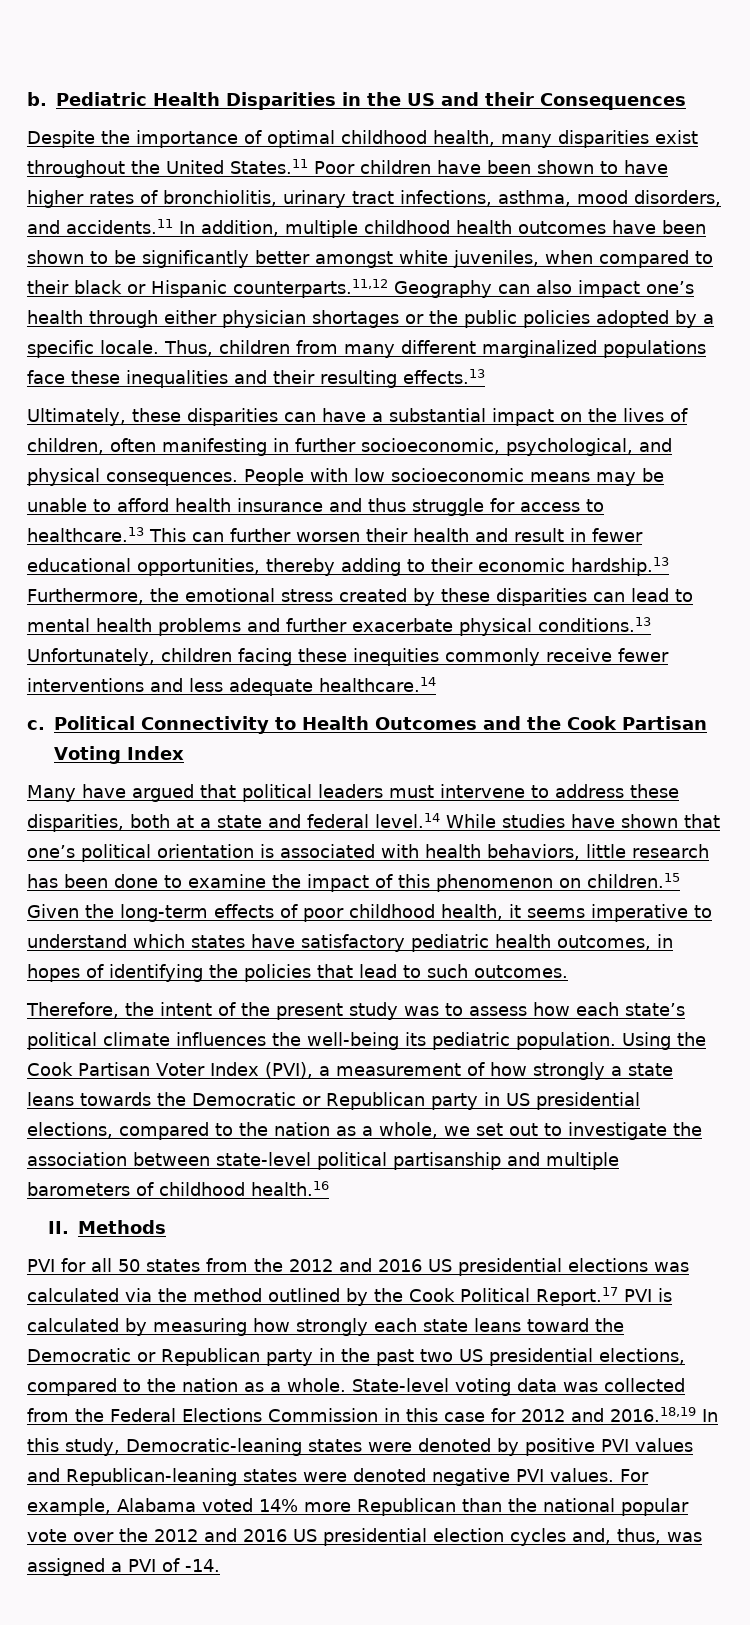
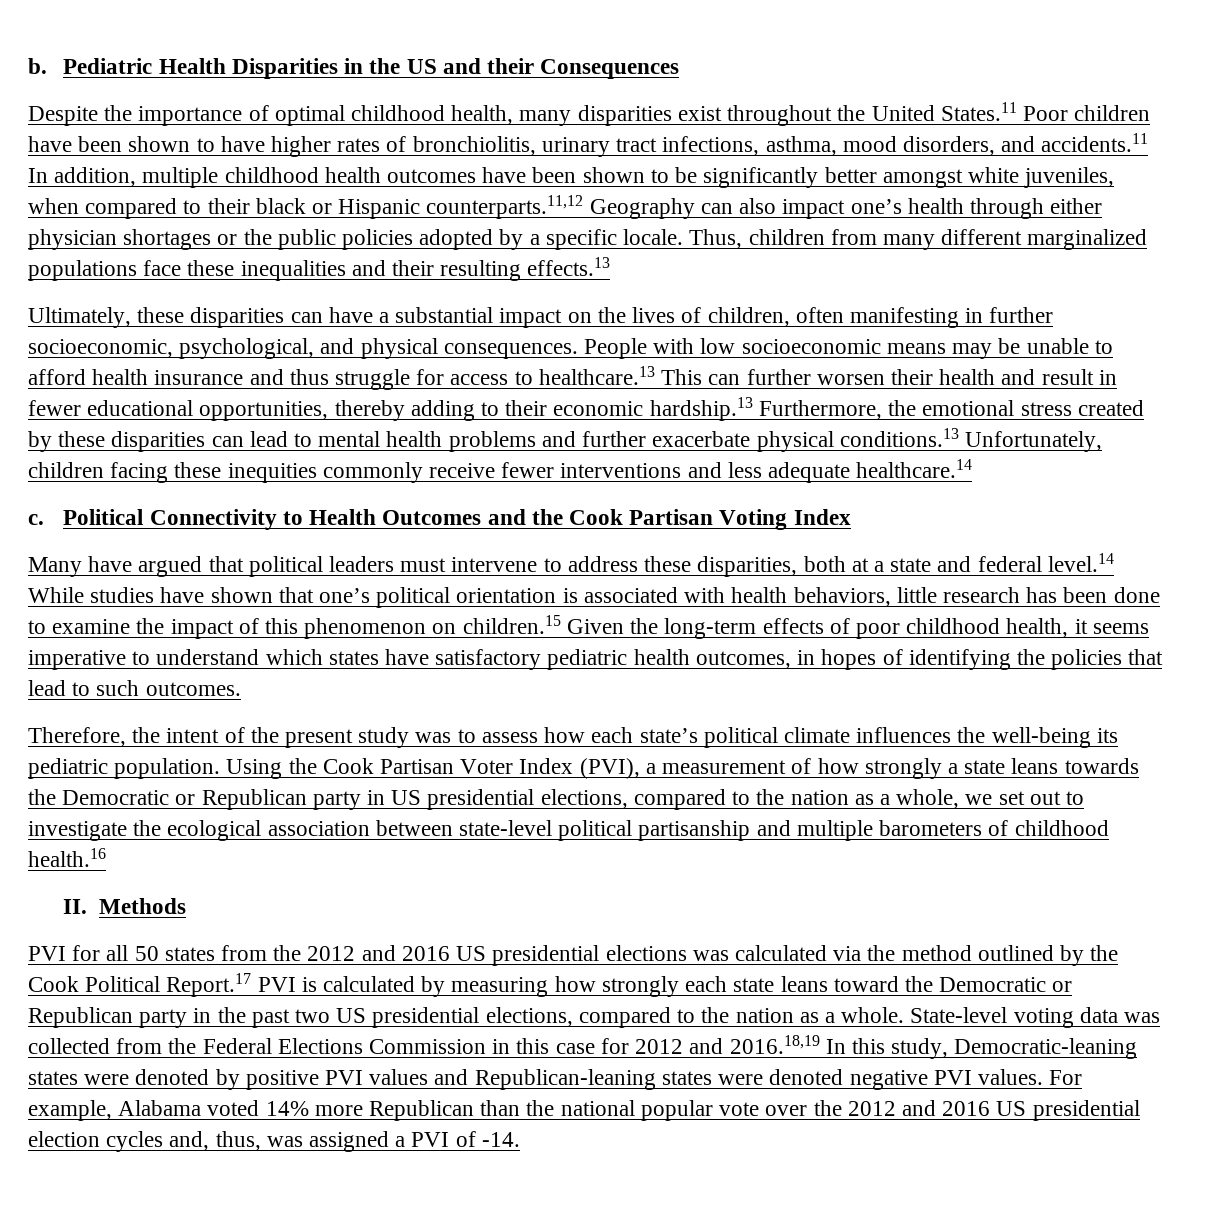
- Using the Cook Partisan Voter Index (PVI), a measurement of how strongly a state leans towards the Democratic or Republican party in US presidential elections, compared to the nation as a whole, we set out to investigate the association between state-level political partisanship and multiple barometers of childhood health.16
+ Using the Cook Partisan Voter Index (PVI), a measurement of how strongly a state leans towards the Democratic or Republican party in US presidential elections, compared to the nation as a whole, we set out to investigate the ecological association between state-level political partisanship and multiple barometers of childhood health.16

